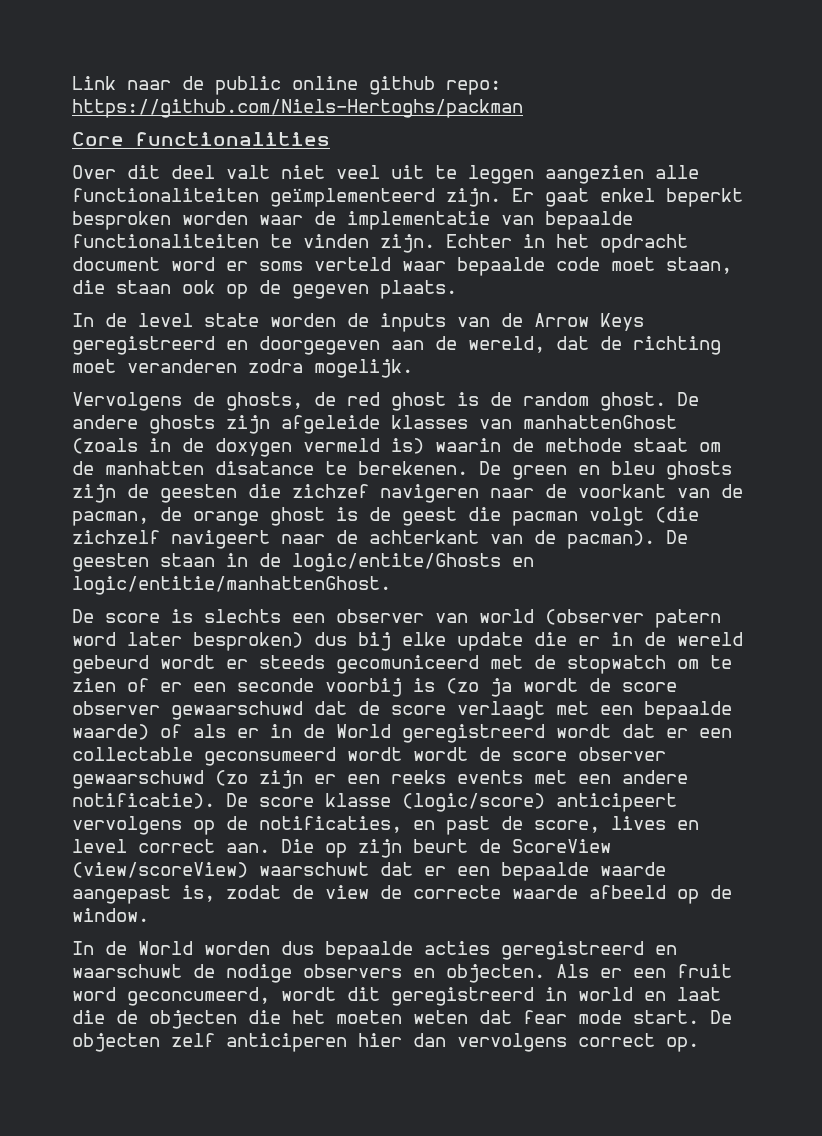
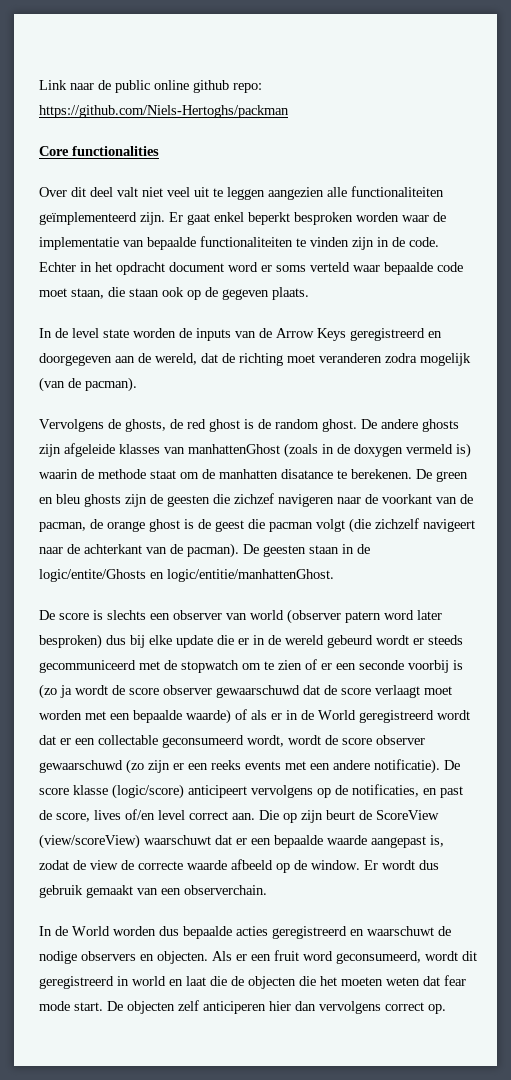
- Er gaat enkel beperkt besproken worden waar de implementatie van bepaalde functionaliteiten te vinden zijn.
+ Er gaat enkel beperkt besproken worden waar de implementatie van bepaalde functionaliteiten te vinden zijn in de code.
- In de level state worden de inputs van de Arrow Keys geregistreerd en doorgegeven aan de wereld, dat de richting moet veranderen zodra mogelijk.
+ In de level state worden de inputs van de Arrow Keys geregistreerd en doorgegeven aan de wereld, dat de richting moet veranderen zodra mogelijk (van de pacman).
- De score is slechts een observer van world (observer patern word later besproken) dus bij elke update die er in de wereld gebeurd wordt er steeds gecomuniceerd met de stopwatch om te zien of er een seconde voorbij is (zo ja wordt de score observer gewaarschuwd dat de score verlaagt met een bepaalde waarde) of als er in de World geregistreerd wordt dat er een collectable geconsumeerd wordt wordt de score observer gewaarschuwd (zo zijn er een reeks events met een andere notificatie).
+ De score is slechts een observer van world (observer patern word later besproken) dus bij elke update die er in de wereld gebeurd wordt er steeds gecommuniceerd met de stopwatch om te zien of er een seconde voorbij is (zo ja wordt de score observer gewaarschuwd dat de score verlaagt moet worden met een bepaalde waarde) of als er in de World geregistreerd wordt dat er een collectable geconsumeerd wordt, wordt de score observer gewaarschuwd (zo zijn er een reeks events met een andere notificatie).
- De score klasse (logic/score) anticipeert vervolgens op de notificaties, en past de score, lives en level correct aan.
+ De score klasse (logic/score) anticipeert vervolgens op de notificaties, en past de score, lives of/en level correct aan.
+ Er wordt dus gebruik gemaakt van een observerchain.
- Als er een fruit word geconcumeerd, wordt dit geregistreerd in world en laat die de objecten die het moeten weten dat fear mode start.
+ Als er een fruit word geconsumeerd, wordt dit geregistreerd in world en laat die de objecten die het moeten weten dat fear mode start.

